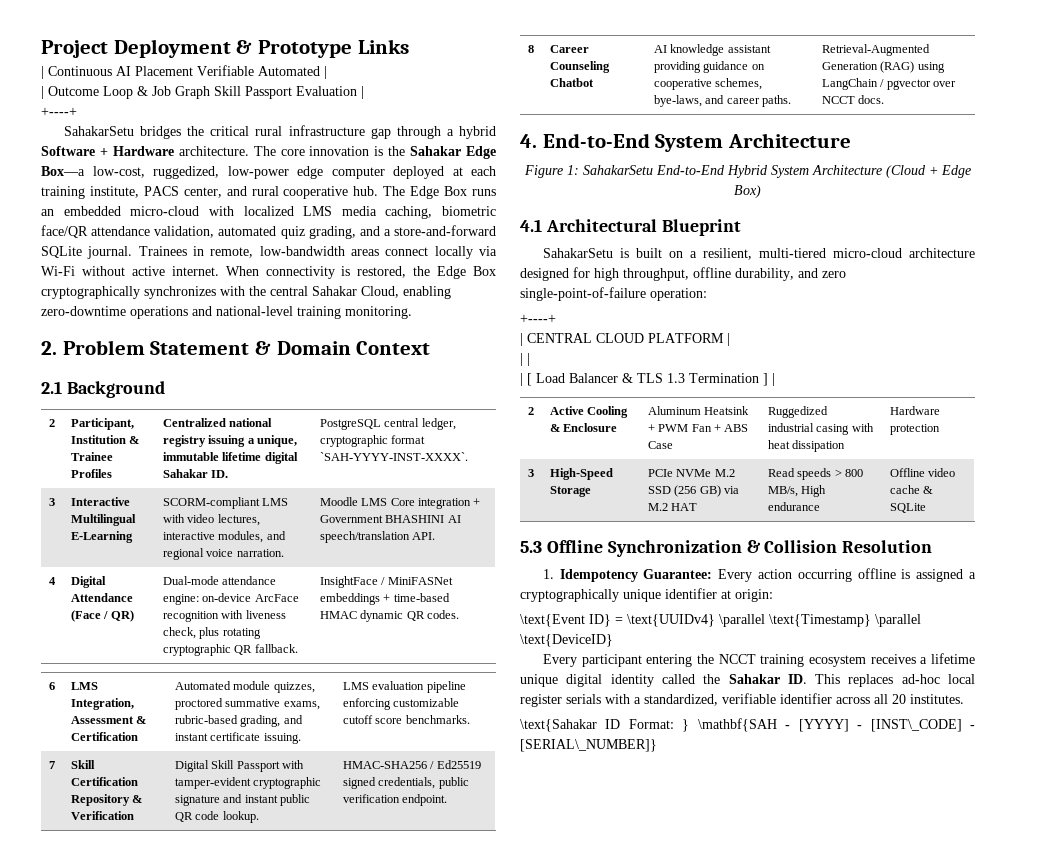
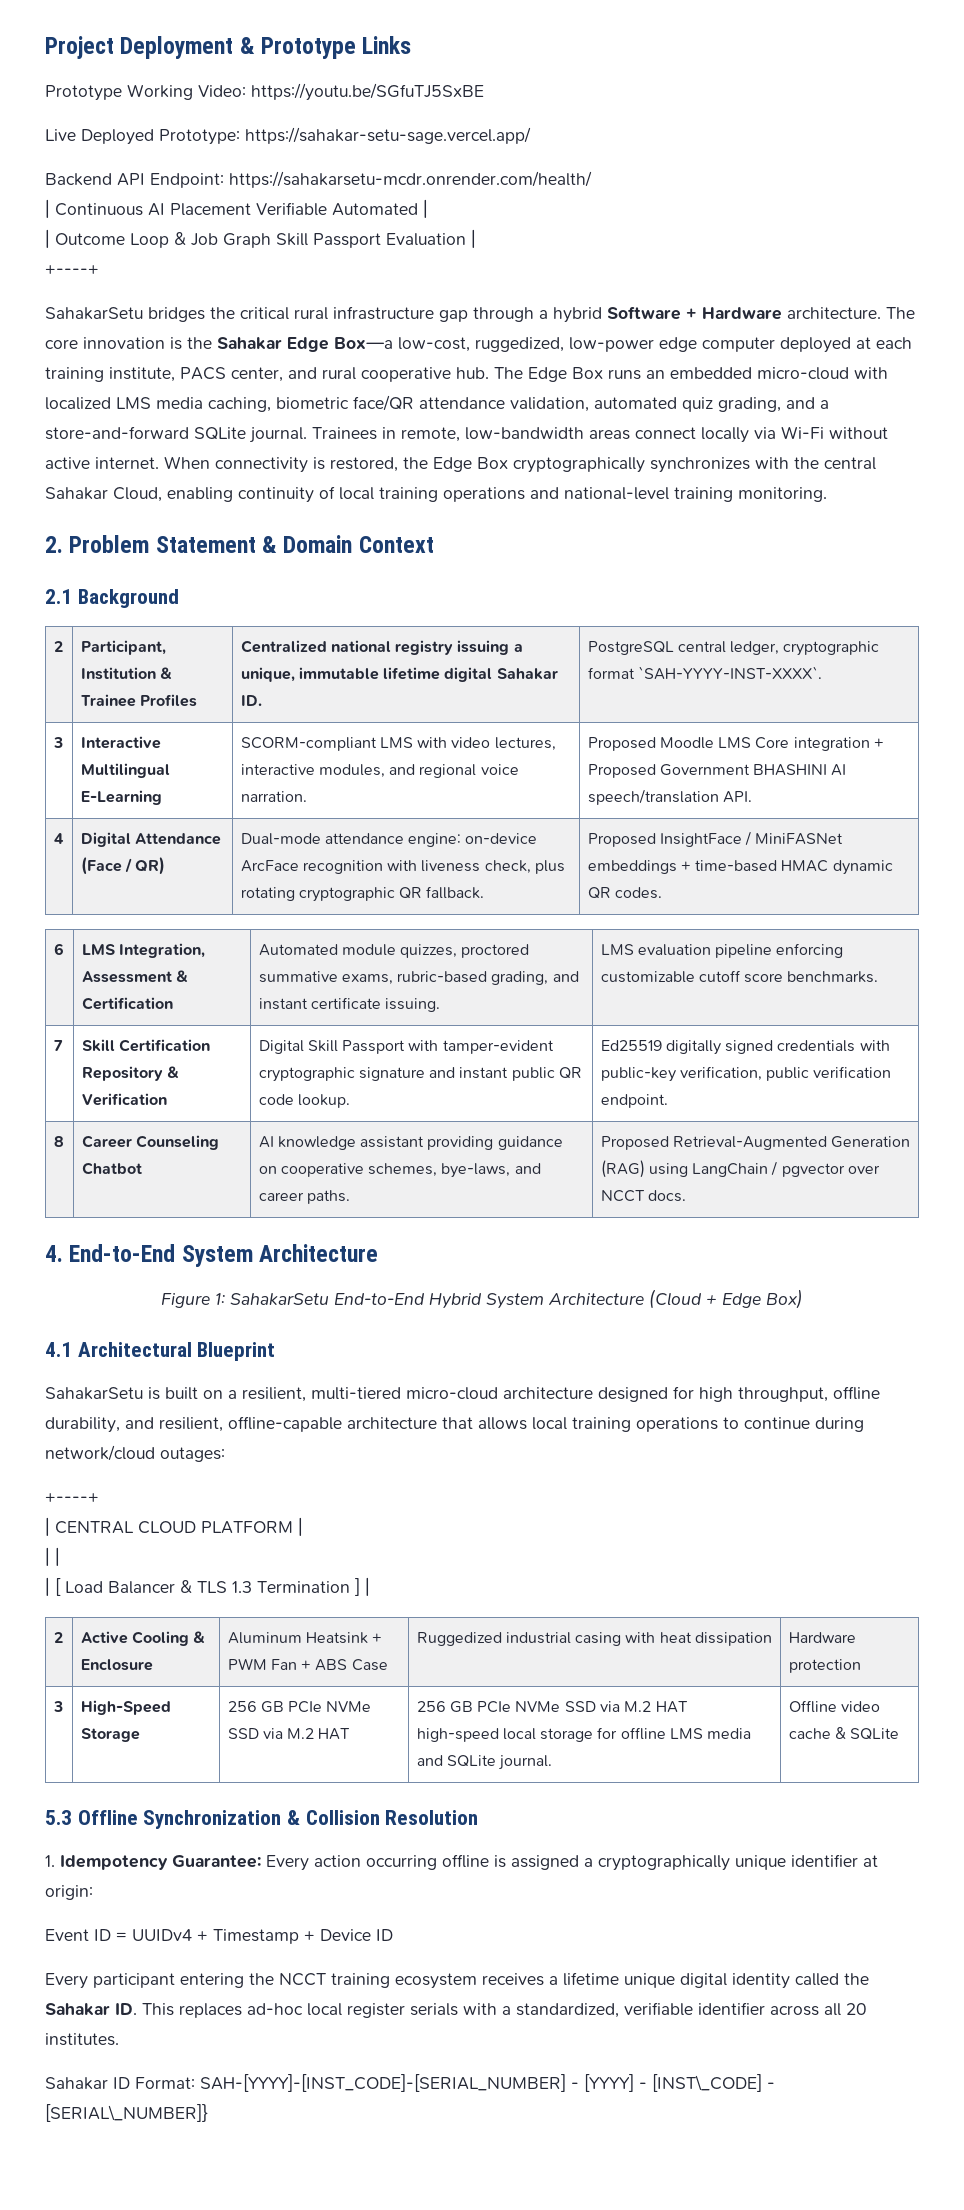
+ Prototype Working Video: https://youtu.be/SGfuTJ5SxBE
+ Live Deployed Prototype: https://sahakar-setu-sage.vercel.app/
+ Backend API Endpoint: https://sahakarsetu-mcdr.onrender.com/health/
- When connectivity is restored, the Edge Box cryptographically synchronizes with the central Sahakar Cloud, enabling zero-downtime operations and national-level training monitoring.
+ When connectivity is restored, the Edge Box cryptographically synchronizes with the central Sahakar Cloud, enabling continuity of local training operations and national-level training monitoring.
- 3 | Interactive Multilingual E-Learning | SCORM-compliant LMS with video lectures, interactive modules, and regional voice narration. | Moodle LMS Core integration + Government BHASHINI AI speech/translation API.
+ 3 | Interactive Multilingual E-Learning | SCORM-compliant LMS with video lectures, interactive modules, and regional voice narration. | Proposed Moodle LMS Core integration + Proposed Government BHASHINI AI speech/translation API.
- 4 | Digital Attendance (Face / QR) | Dual-mode attendance engine: on-device ArcFace recognition with liveness check, plus rotating cryptographic QR fallback. | InsightFace / MiniFASNet embeddings + time-based HMAC dynamic QR codes.
+ 4 | Digital Attendance (Face / QR) | Dual-mode attendance engine: on-device ArcFace recognition with liveness check, plus rotating cryptographic QR fallback. | Proposed InsightFace / MiniFASNet embeddings + time-based HMAC dynamic QR codes.
- 7 | Skill Certification Repository & Verification | Digital Skill Passport with tamper-evident cryptographic signature and instant public QR code lookup. | HMAC-SHA256 / Ed25519 signed credentials, public verification endpoint.
+ 7 | Skill Certification Repository & Verification | Digital Skill Passport with tamper-evident cryptographic signature and instant public QR code lookup. | Ed25519 digitally signed credentials with public-key verification, public verification endpoint.
- 8 | Career Counseling Chatbot | AI knowledge assistant providing guidance on cooperative schemes, bye-laws, and career paths. | Retrieval-Augmented Generation (RAG) using LangChain / pgvector over NCCT docs.
+ 8 | Career Counseling Chatbot | AI knowledge assistant providing guidance on cooperative schemes, bye-laws, and career paths. | Proposed Retrieval-Augmented Generation (RAG) using LangChain / pgvector over NCCT docs.
- SahakarSetu is built on a resilient, multi-tiered micro-cloud architecture designed for high throughput, offline durability, and zero single-point-of-failure operation:
+ SahakarSetu is built on a resilient, multi-tiered micro-cloud architecture designed for high throughput, offline durability, and resilient, offline-capable architecture that allows local training operations to continue during network/cloud outages:
- 3 | High-Speed Storage | PCIe NVMe M.2 SSD (256 GB) via M.2 HAT | Read speeds > 800 MB/s, High endurance | Offline video cache & SQLite
+ 3 | High-Speed Storage | 256 GB PCIe NVMe SSD via M.2 HAT | 256 GB PCIe NVMe SSD via M.2 HAT high-speed local storage for offline LMS media and SQLite journal. | Offline video cache & SQLite
- \text{Event ID} = \text{UUIDv4} \parallel \text{Timestamp} \parallel \text{DeviceID}
+ Event ID = UUIDv4 + Timestamp + Device ID
- \text{Sahakar ID Format: } \mathbf{SAH - [YYYY] - [INST\_CODE] - [SERIAL\_NUMBER]}
+ Sahakar ID Format: SAH-[YYYY]-[INST_CODE]-[SERIAL_NUMBER] - [YYYY] - [INST\_CODE] - [SERIAL\_NUMBER]}

